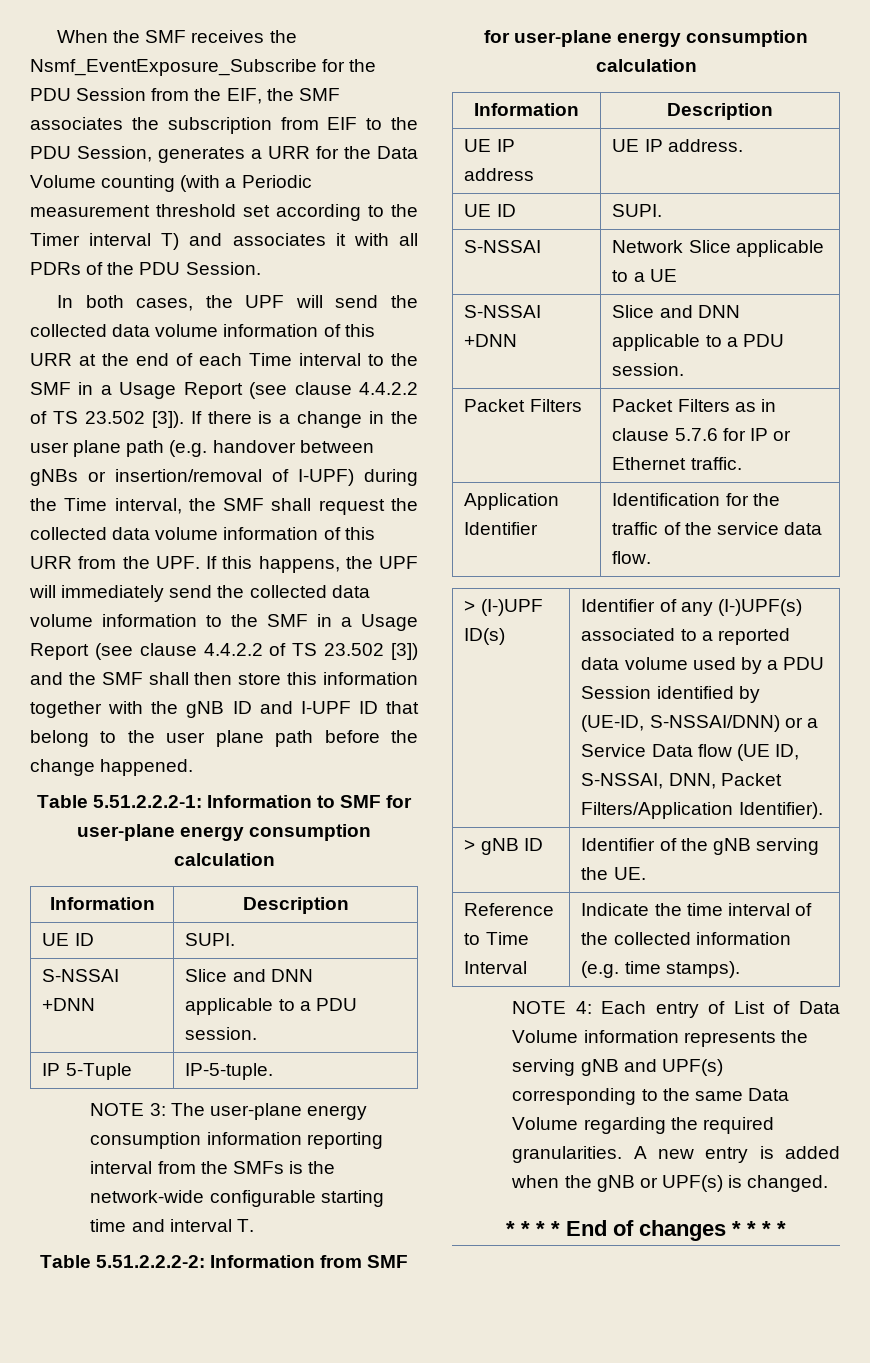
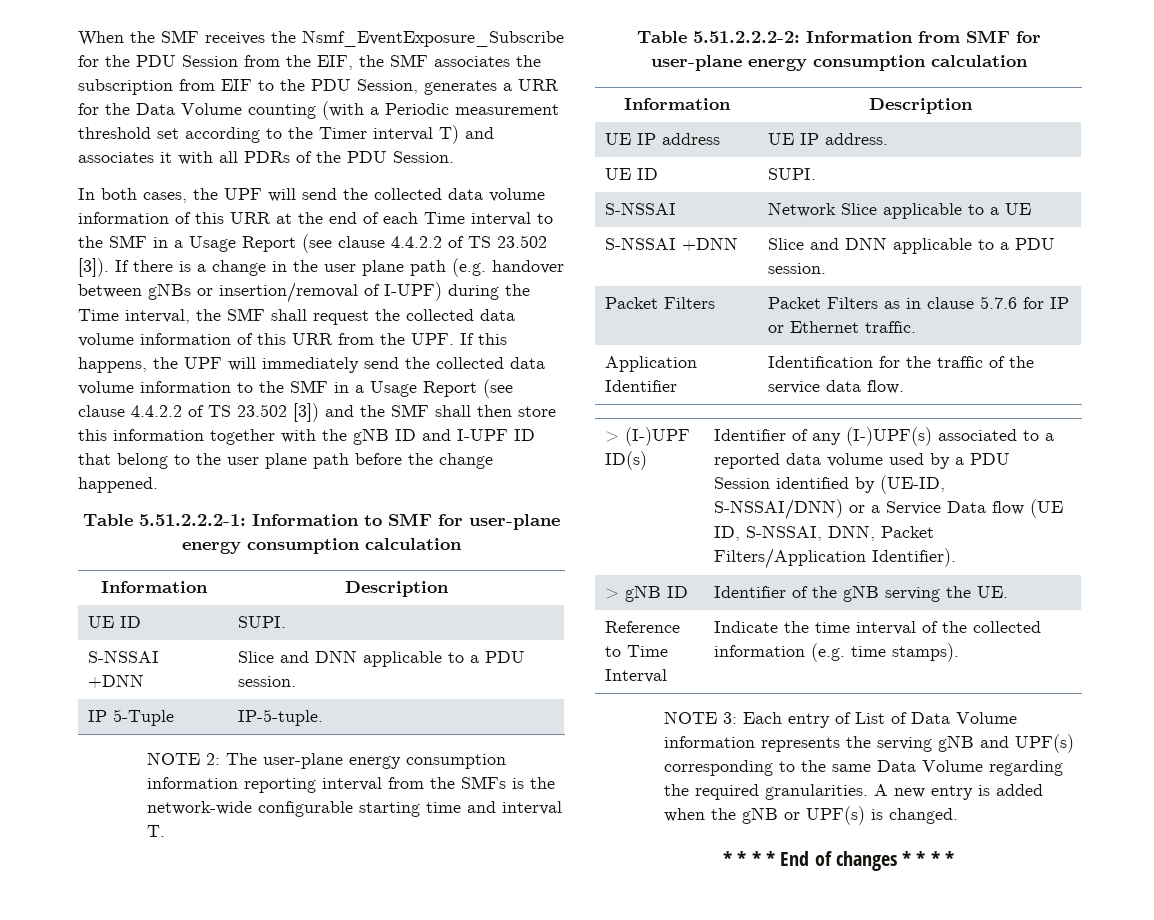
- NOTE 3: The user-plane energy consumption information reporting interval from the SMFs is the network-wide configurable starting time and interval T.
+ NOTE 2: The user-plane energy consumption information reporting interval from the SMFs is the network-wide configurable starting time and interval T.
- NOTE 4: Each entry of List of Data Volume information represents the serving gNB and UPF(s) corresponding to the same Data Volume regarding the required granularities.
+ NOTE 3: Each entry of List of Data Volume information represents the serving gNB and UPF(s) corresponding to the same Data Volume regarding the required granularities.

